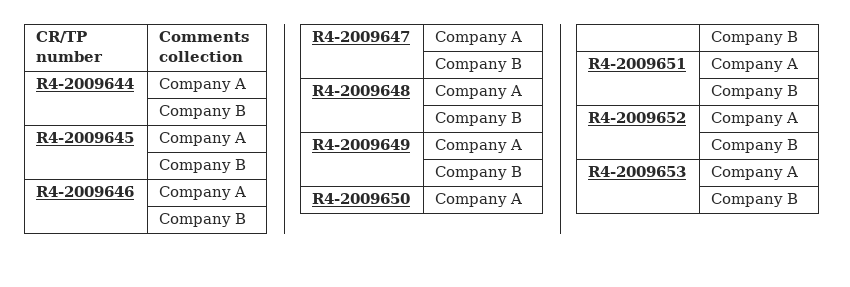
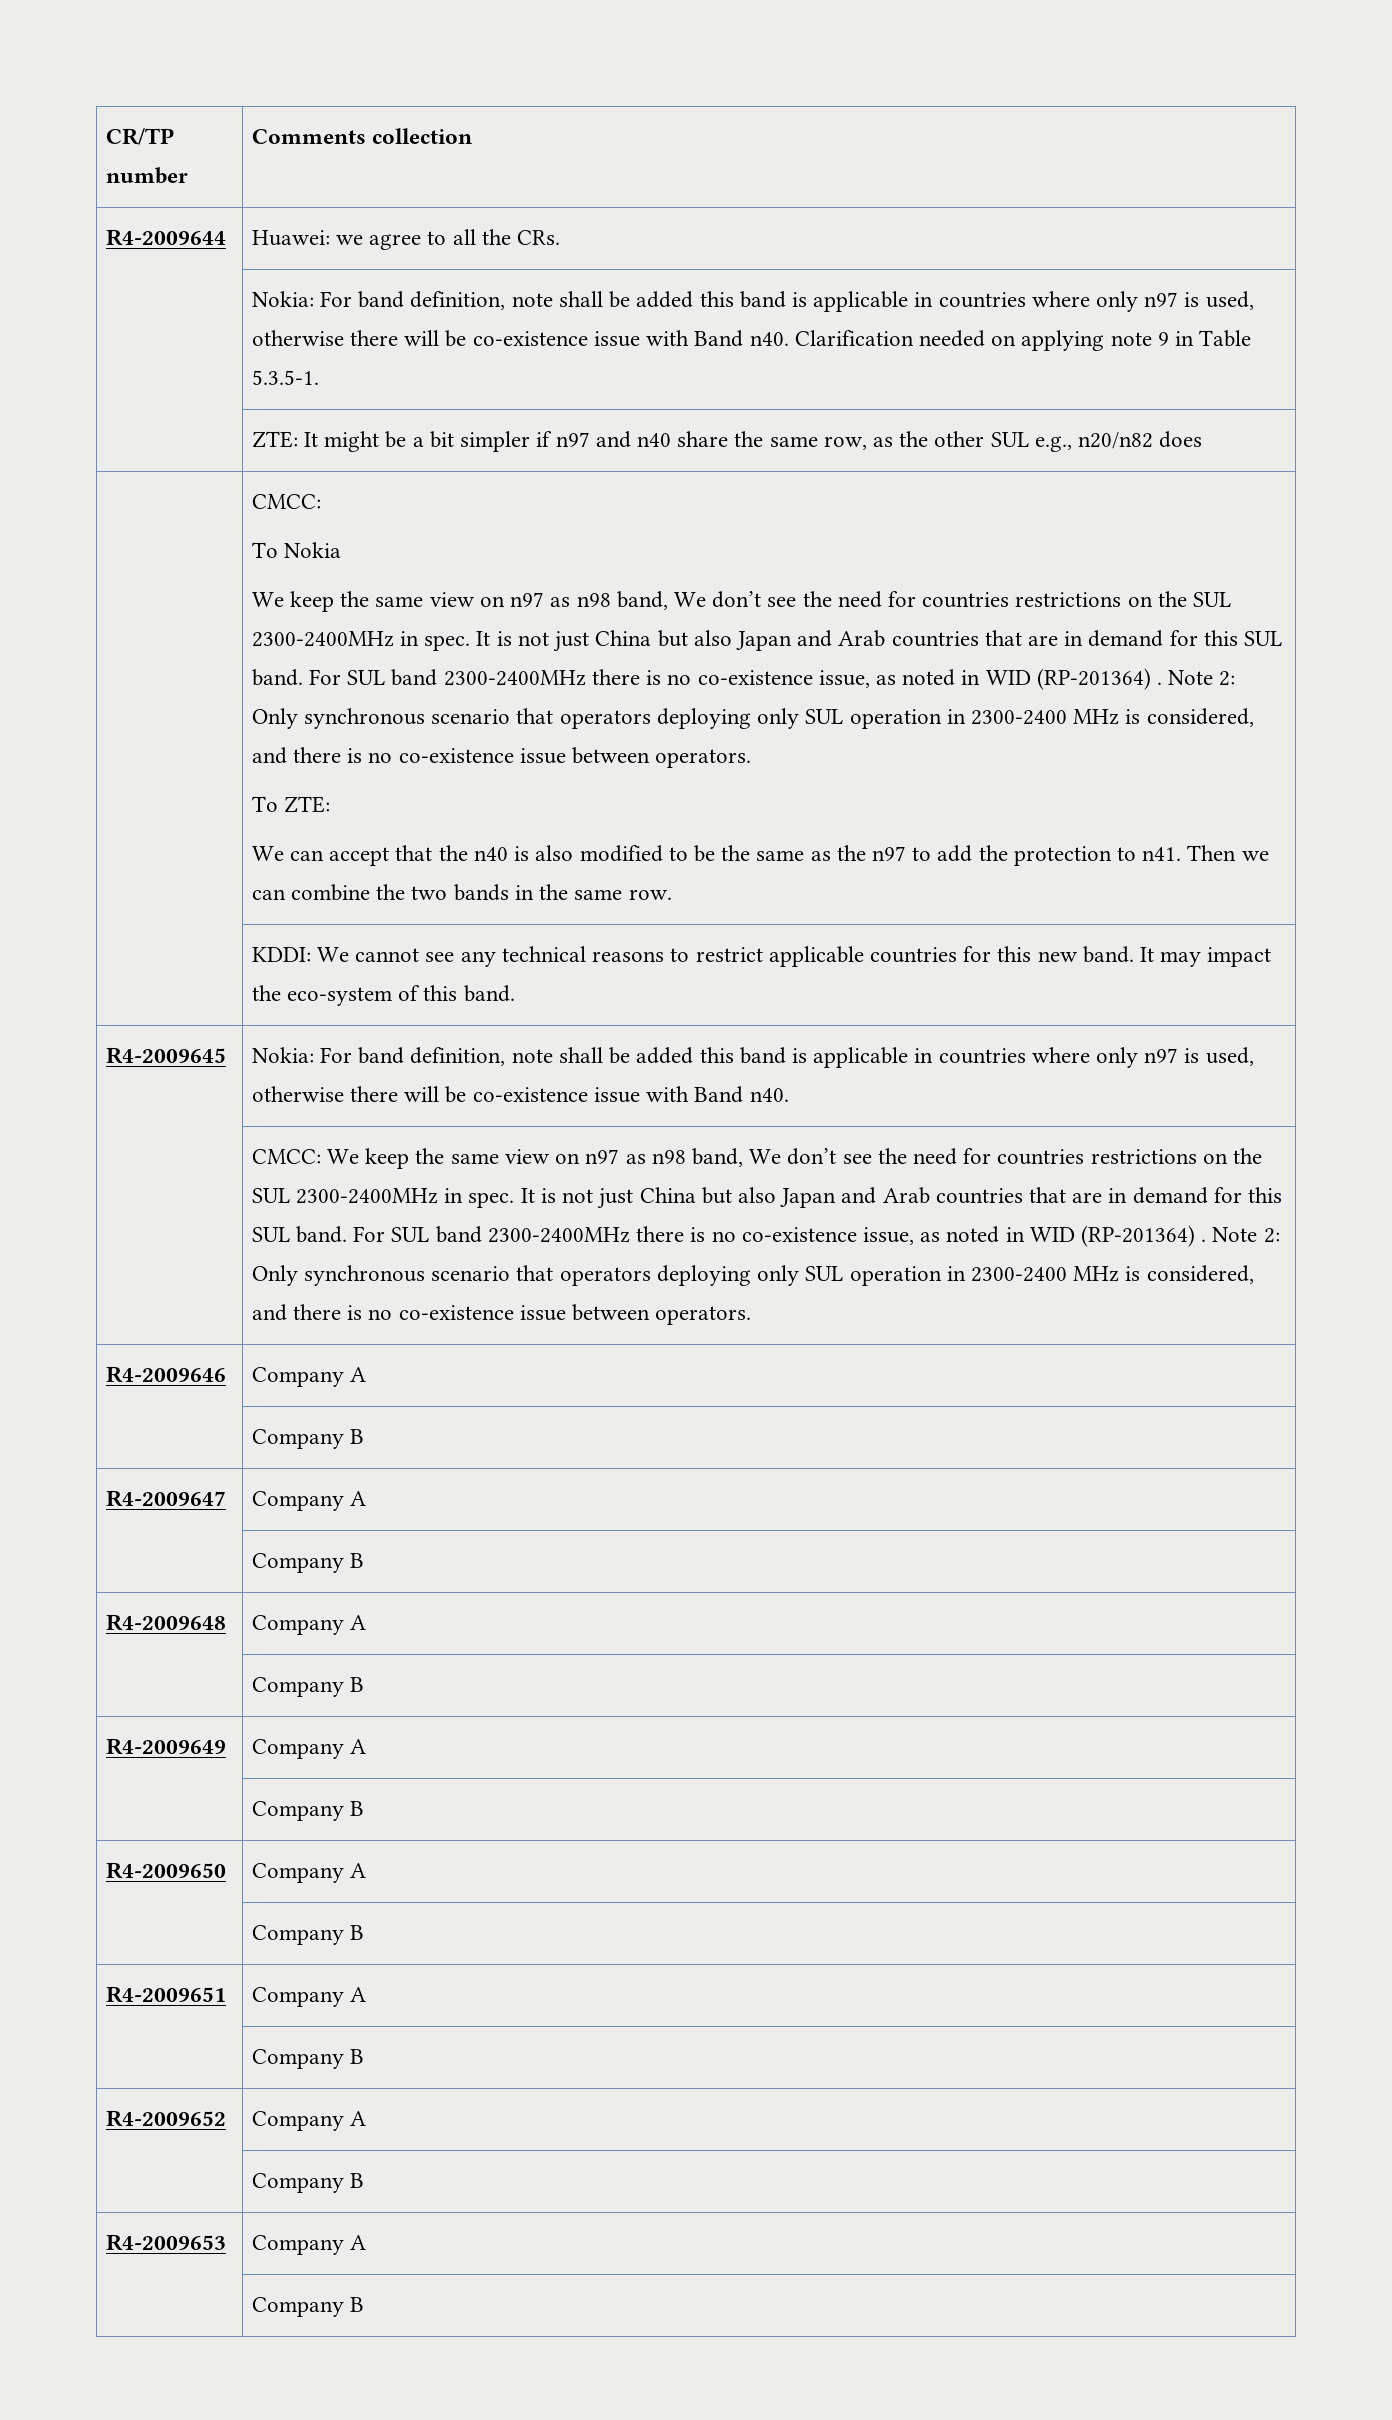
- R4-2009644 | Company A
- | Company B
- R4-2009645 | Company A
- | Company B
+ R4-2009644 | Huawei: we agree to all the CRs.
+ | Nokia: For band definition, note shall be added this band is applicable in countries where only n97 is used, otherwise there will be co-existence issue with Band n40. Clarification needed on applying note 9 in Table 5.3.5-1.
+ | ZTE: It might be a bit simpler if n97 and n40 share the same row, as the other SUL e.g., n20/n82 does
+ | CMCC:
+ To Nokia
+ We keep the same view on n97 as n98 band, We don’t see the need for countries restrictions on the SUL 2300-2400MHz in spec. It is not just China but also Japan and Arab countries that are in demand for this SUL band. For SUL band 2300-2400MHz there is no co-existence issue, as noted in WID (RP-201364) . Note 2: Only synchronous scenario that operators deploying only SUL operation in 2300-2400 MHz is considered, and there is no co-existence issue between operators.
+ To ZTE:
+ We can accept that the n40 is also modified to be the same as the n97 to add the protection to n41. Then we can combine the two bands in the same row.
+ | KDDI: We cannot see any technical reasons to restrict applicable countries for this new band. It may impact the eco-system of this band.
+ R4-2009645 | Nokia: For band definition, note shall be added this band is applicable in countries where only n97 is used, otherwise there will be co-existence issue with Band n40.
+ | CMCC: We keep the same view on n97 as n98 band, We don’t see the need for countries restrictions on the SUL 2300-2400MHz in spec. It is not just China but also Japan and Arab countries that are in demand for this SUL band. For SUL band 2300-2400MHz there is no co-existence issue, as noted in WID (RP-201364) . Note 2: Only synchronous scenario that operators deploying only SUL operation in 2300-2400 MHz is considered, and there is no co-existence issue between operators.

